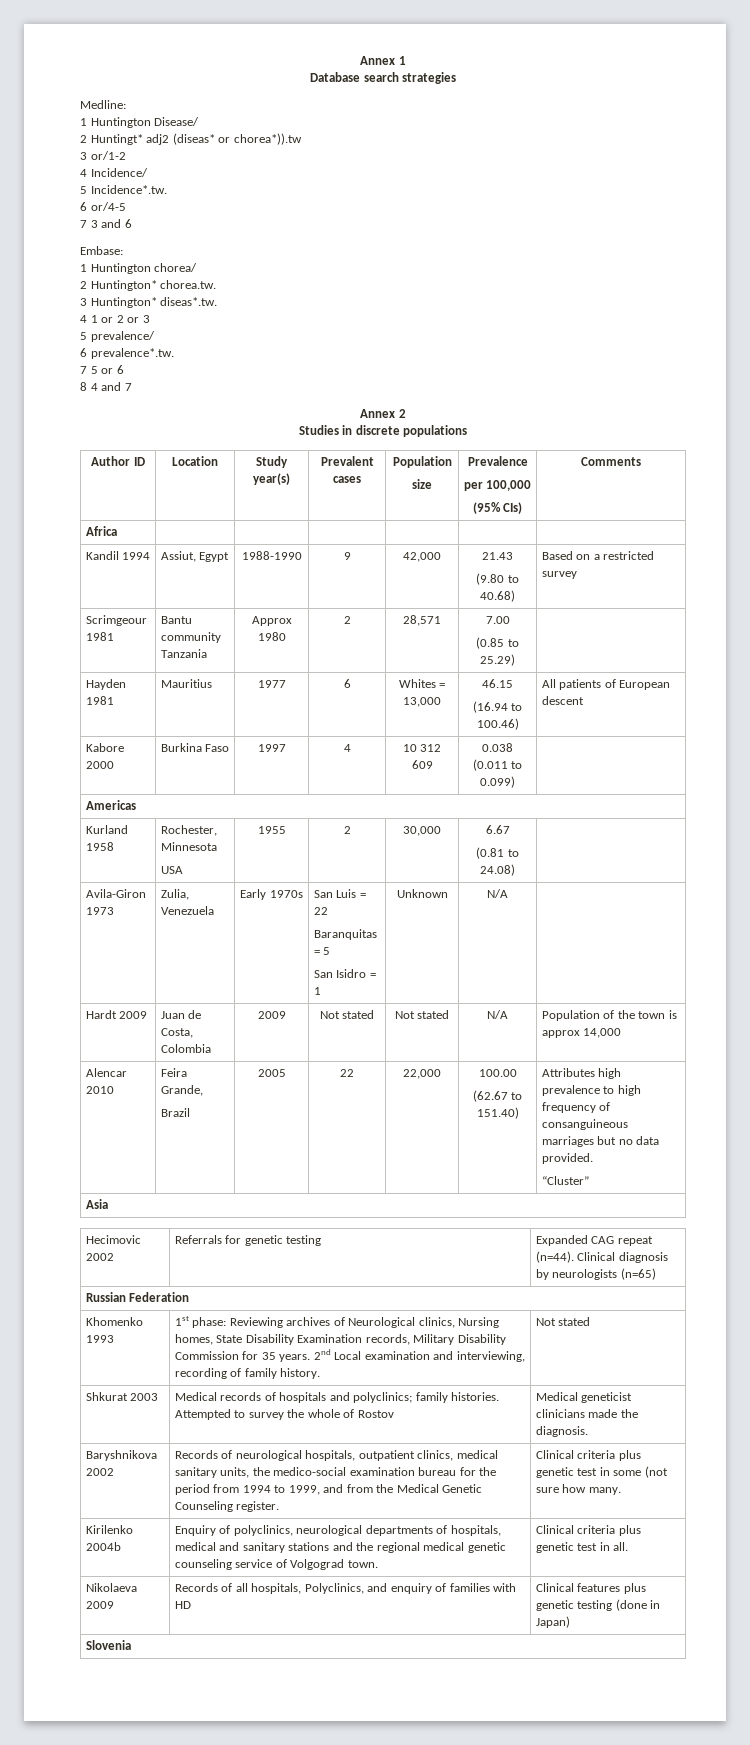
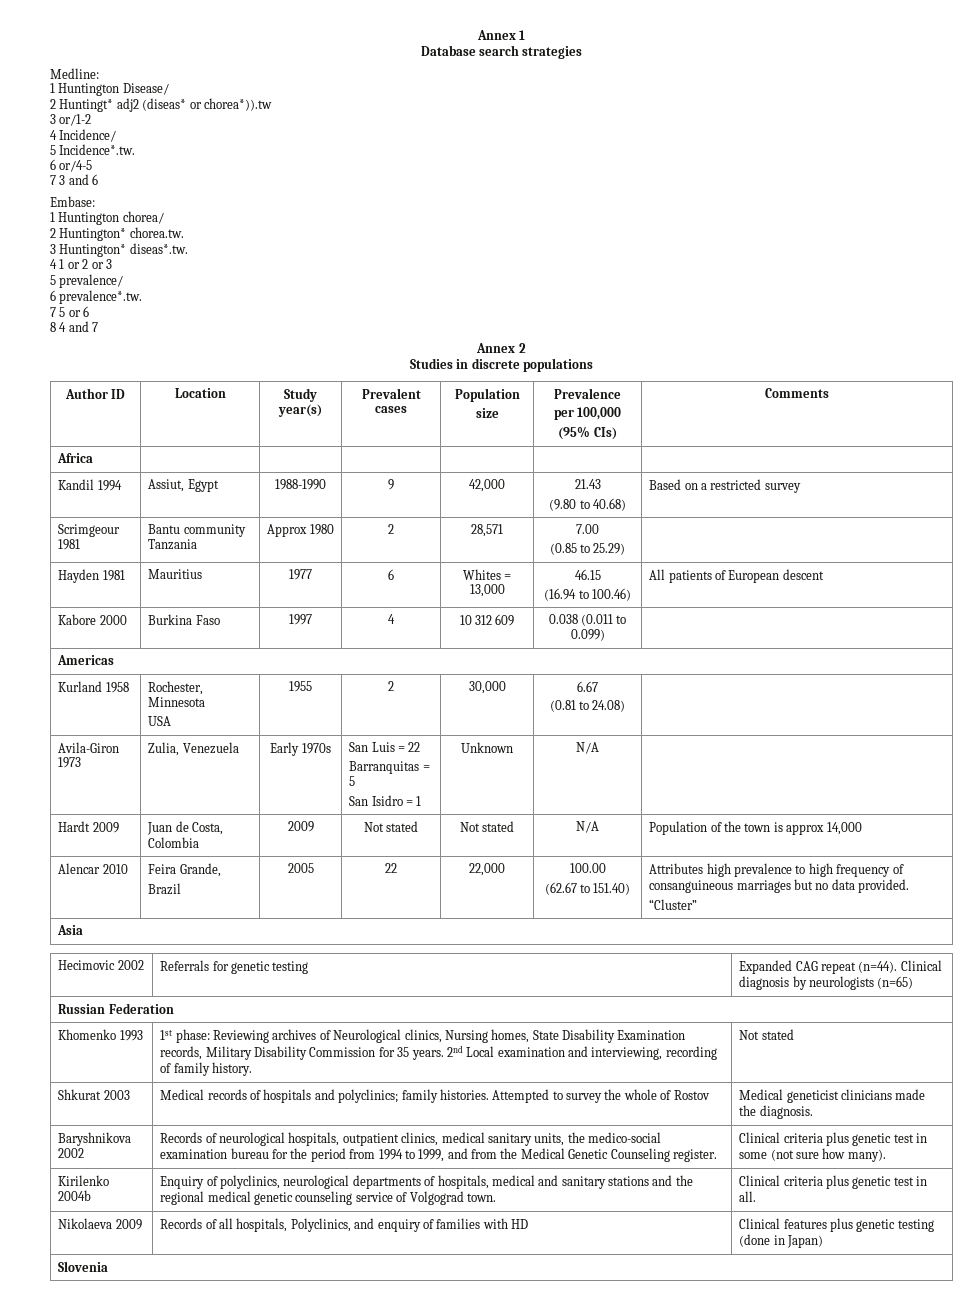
  Avila-Giron 1973 | Zulia, Venezuela | Early 1970s | San Luis = 22
- Baranquitas = 5
+ Barranquitas = 5
- Baryshnikova 2002 | Records of neurological hospitals, outpatient clinics, medical sanitary units, the medico-social examination bureau for the period from 1994 to 1999, and from the Medical Genetic Counseling register. | Clinical criteria plus genetic test in some (not sure how many.
+ Baryshnikova 2002 | Records of neurological hospitals, outpatient clinics, medical sanitary units, the medico-social examination bureau for the period from 1994 to 1999, and from the Medical Genetic Counseling register. | Clinical criteria plus genetic test in some (not sure how many).

